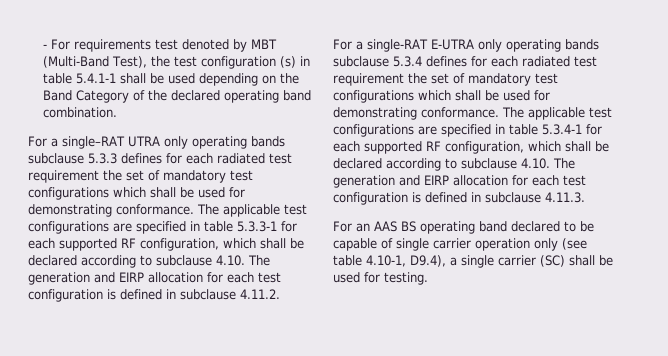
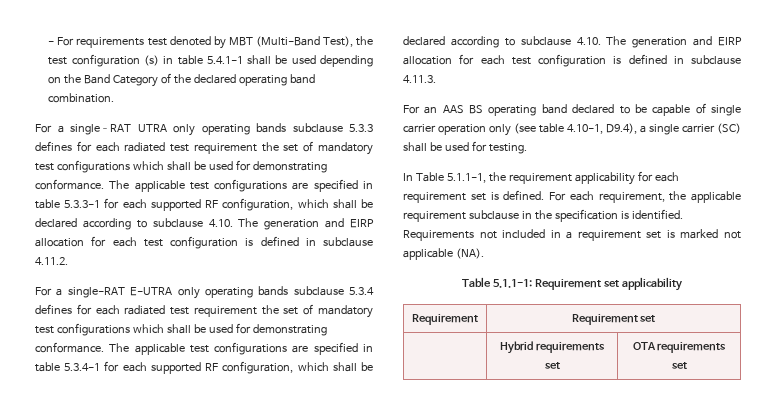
+ In Table 5.1.1-1, the requirement applicability for each requirement set is defined. For each requirement, the applicable requirement subclause in the specification is identified. Requirements not included in a requirement set is marked not applicable (NA).
+ Table 5.1.1-1: Requirement set applicability
+ Requirement | Requirement set
+ | Hybrid requirements set | OTA requirements set

